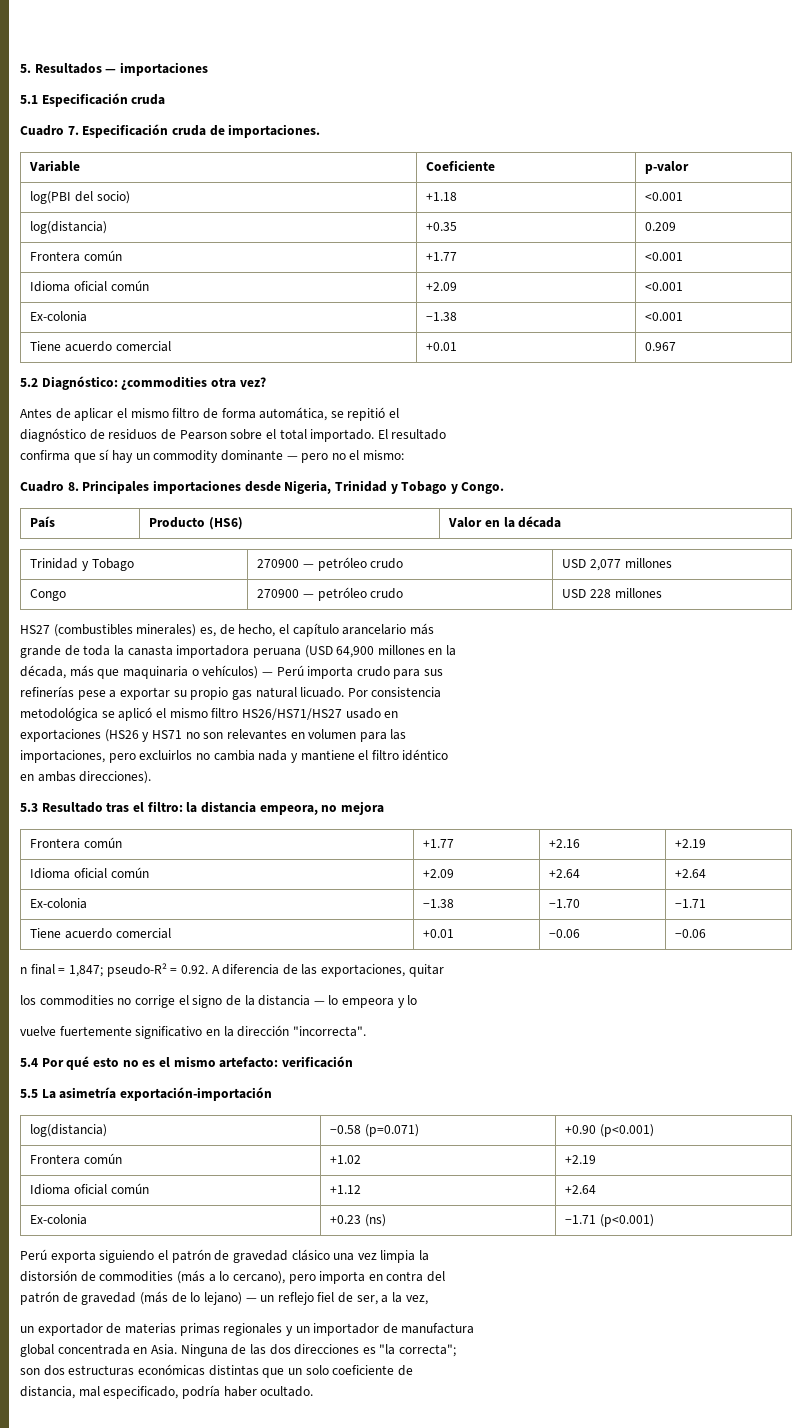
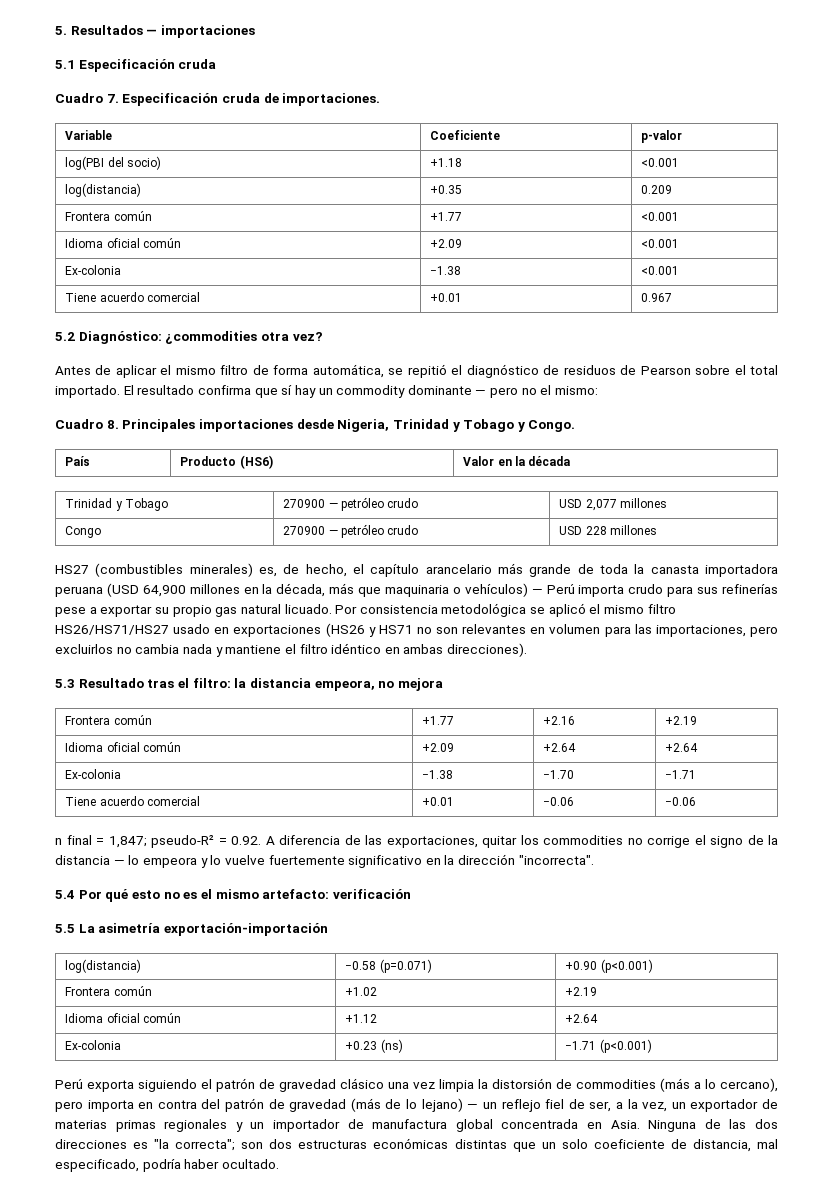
- Antes de aplicar el mismo filtro de forma automática, se repitió el
- diagnóstico de residuos de Pearson sobre el total importado.
+ Antes de aplicar el mismo filtro de forma automática, se repitió el diagnóstico de residuos de Pearson sobre el total importado.
- El resultado
- confirma que sí hay un commodity dominante — pero no el mismo:
+ El resultado confirma que sí hay un commodity dominante — pero no el mismo:
- HS27 (combustibles minerales) es, de hecho, el capítulo arancelario más
- grande de toda la canasta importadora peruana (USD 64,900 millones en la
- década, más que maquinaria o vehículos) — Perú importa crudo para sus
- refinerías pese a exportar su propio gas natural licuado.
+ HS27 (combustibles minerales) es, de hecho, el capítulo arancelario más grande de toda la canasta importadora peruana (USD 64,900 millones en la década, más que maquinaria o vehículos) — Perú importa crudo para sus refinerías pese a exportar su propio gas natural licuado.
- Por consistencia
- metodológica se aplicó el mismo filtro HS26/HS71/HS27 usado en
- exportaciones (HS26 y HS71 no son relevantes en volumen para las
- importaciones, pero excluirlos no cambia nada y mantiene el filtro idéntico
- en ambas direcciones).
+ Por consistencia metodológica se aplicó el mismo filtro HS26/HS71/HS27 usado en exportaciones (HS26 y HS71 no son relevantes en volumen para las importaciones, pero excluirlos no cambia nada y mantiene el filtro idéntico en ambas direcciones).
- n final = 1,847; pseudo-R² = 0.92. A diferencia de las exportaciones, quitar
- los commodities no corrige el signo de la distancia — lo empeora y lo
- vuelve fuertemente significativo en la dirección "incorrecta".
+ n final = 1,847; pseudo-R² = 0.92. A diferencia de las exportaciones, quitar los commodities no corrige el signo de la distancia — lo empeora y lo vuelve fuertemente significativo en la dirección "incorrecta".
- Perú exporta siguiendo el patrón de gravedad clásico una vez limpia la
- distorsión de commodities (más a lo cercano), pero importa en contra del
- patrón de gravedad (más de lo lejano) — un reflejo fiel de ser, a la vez,
- un exportador de materias primas regionales y un importador de manufactura
- global concentrada en Asia.
+ Perú exporta siguiendo el patrón de gravedad clásico una vez limpia la distorsión de commodities (más a lo cercano), pero importa en contra del patrón de gravedad (más de lo lejano) — un reflejo fiel de ser, a la vez, un exportador de materias primas regionales y un importador de manufactura global concentrada en Asia.
- Ninguna de las dos direcciones es "la correcta";
- son dos estructuras económicas distintas que un solo coeficiente de
- distancia, mal especificado, podría haber ocultado.
+ Ninguna de las dos direcciones es "la correcta"; son dos estructuras económicas distintas que un solo coeficiente de distancia, mal especificado, podría haber ocultado.

